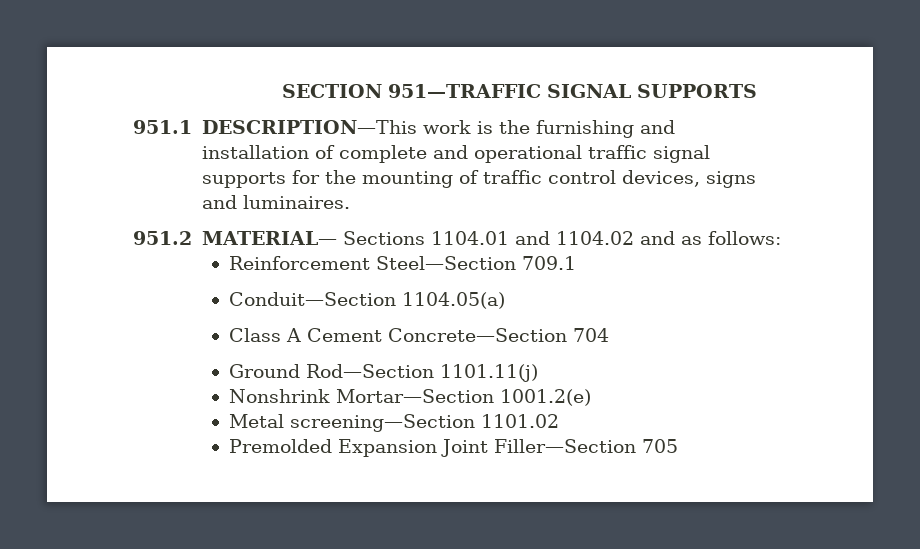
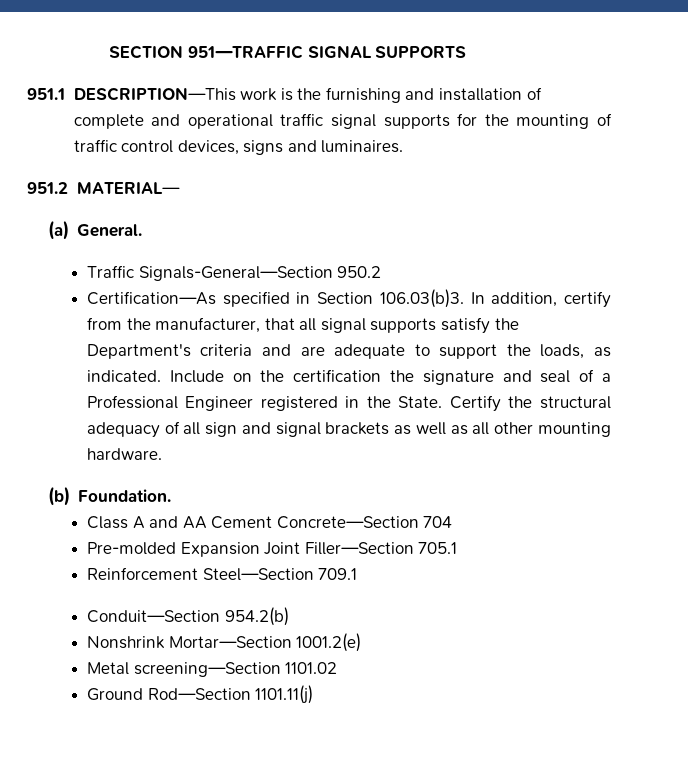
- 951.2 MATERIAL— Sections 1104.01 and 1104.02 and as follows:
+ 951.2 MATERIAL—
+ (a) General.
+ Traffic Signals-General—Section 950.2
+ Certification—As specified in Section 106.03(b)3. In addition, certify from the manufacturer, that all signal supports satisfy the Department's criteria and are adequate to support the loads, as indicated. Include on the certification the signature and seal of a Professional Engineer registered in the State. Certify the structural adequacy of all sign and signal brackets as well as all other mounting hardware.
+ (b) Foundation.
+ Class A and AA Cement Concrete—Section 704
+ Pre-molded Expansion Joint Filler—Section 705.1
  Reinforcement Steel—Section 709.1
- Conduit—Section 1104.05(a)
- Class A Cement Concrete—Section 704
- Ground Rod—Section 1101.11(j)
+ Conduit—Section 954.2(b)
- Premolded Expansion Joint Filler—Section 705
+ Ground Rod—Section 1101.11(j)

